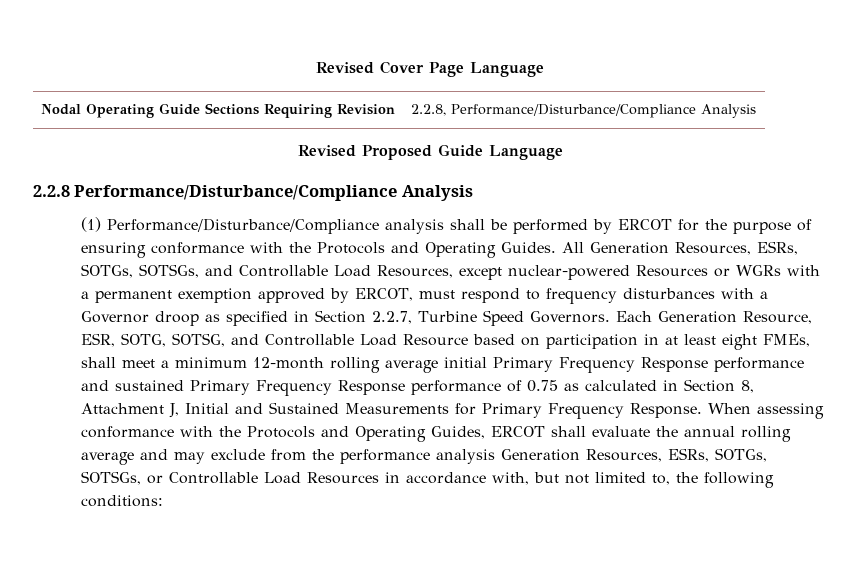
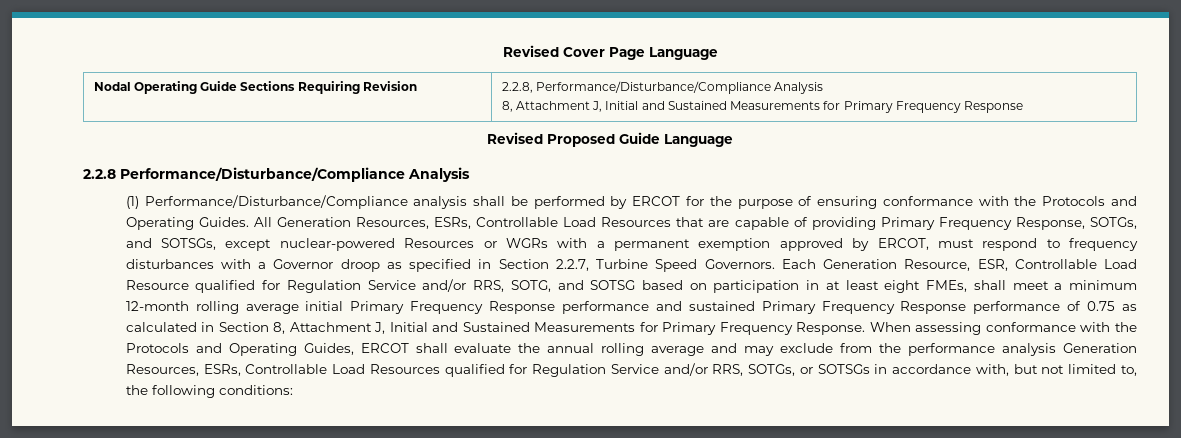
  Nodal Operating Guide Sections Requiring Revision | 2.2.8, Performance/Disturbance/Compliance Analysis
+ 8, Attachment J, Initial and Sustained Measurements for Primary Frequency Response
- All Generation Resources, ESRs, SOTGs, SOTSGs, and Controllable Load Resources, except nuclear-powered Resources or WGRs with a permanent exemption approved by ERCOT, must respond to frequency disturbances with a Governor droop as specified in Section 2.2.7, Turbine Speed Governors.
+ All Generation Resources, ESRs, Controllable Load Resources that are capable of providing Primary Frequency Response, SOTGs, and SOTSGs, except nuclear-powered Resources or WGRs with a permanent exemption approved by ERCOT, must respond to frequency disturbances with a Governor droop as specified in Section 2.2.7, Turbine Speed Governors.
- Each Generation Resource, ESR, SOTG, SOTSG, and Controllable Load Resource based on participation in at least eight FMEs, shall meet a minimum 12-month rolling average initial Primary Frequency Response performance and sustained Primary Frequency Response performance of 0.75 as calculated in Section 8, Attachment J, Initial and Sustained Measurements for Primary Frequency Response.
+ Each Generation Resource, ESR, Controllable Load Resource qualified for Regulation Service and/or RRS, SOTG, and SOTSG based on participation in at least eight FMEs, shall meet a minimum 12-month rolling average initial Primary Frequency Response performance and sustained Primary Frequency Response performance of 0.75 as calculated in Section 8, Attachment J, Initial and Sustained Measurements for Primary Frequency Response.
- When assessing conformance with the Protocols and Operating Guides, ERCOT shall evaluate the annual rolling average and may exclude from the performance analysis Generation Resources, ESRs, SOTGs, SOTSGs, or Controllable Load Resources in accordance with, but not limited to, the following conditions:
+ When assessing conformance with the Protocols and Operating Guides, ERCOT shall evaluate the annual rolling average and may exclude from the performance analysis Generation Resources, ESRs, Controllable Load Resources qualified for Regulation Service and/or RRS, SOTGs, or SOTSGs in accordance with, but not limited to, the following conditions:

